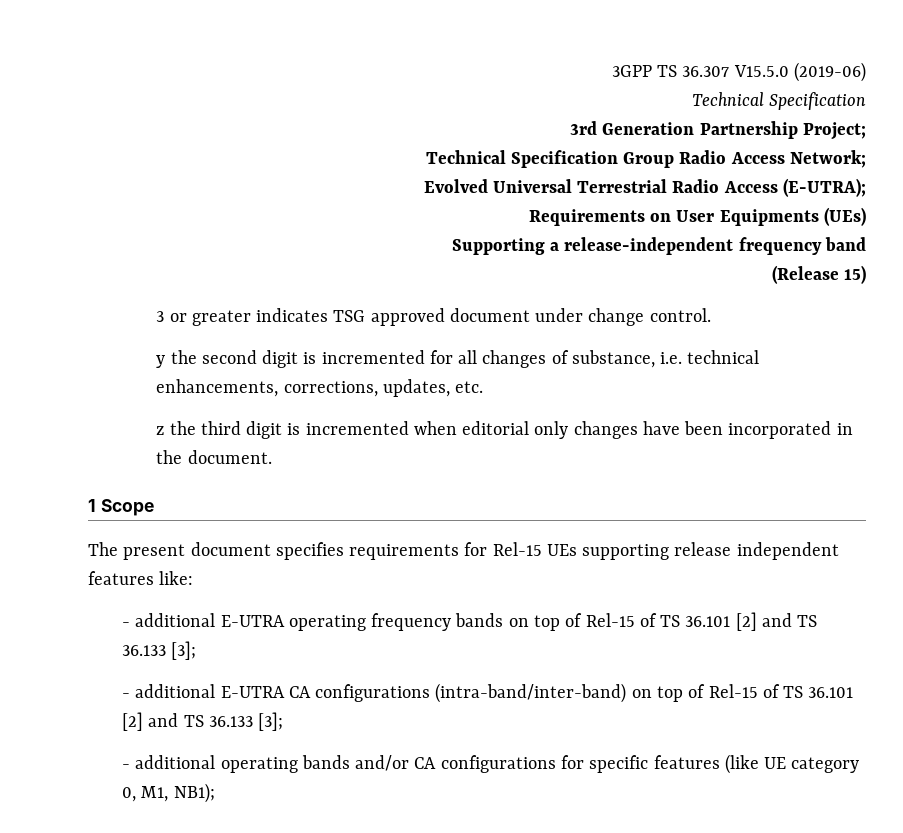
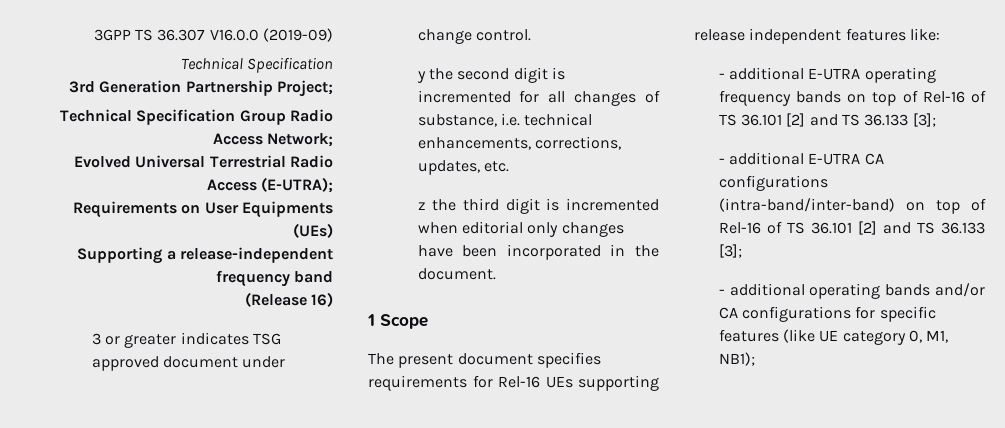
- 3GPP TS 36.307 V15.5.0 (2019-06)
+ 3GPP TS 36.307 V16.0.0 (2019-09)
- (Release 15)
+ (Release 16)
- The present document specifies requirements for Rel-15 UEs supporting release independent features like:
+ The present document specifies requirements for Rel-16 UEs supporting release independent features like:
- - additional E-UTRA operating frequency bands on top of Rel-15 of TS 36.101 [2] and TS 36.133 [3];
+ - additional E-UTRA operating frequency bands on top of Rel-16 of TS 36.101 [2] and TS 36.133 [3];
- - additional E-UTRA CA configurations (intra-band/inter-band) on top of Rel-15 of TS 36.101 [2] and TS 36.133 [3];
+ - additional E-UTRA CA configurations (intra-band/inter-band) on top of Rel-16 of TS 36.101 [2] and TS 36.133 [3];

